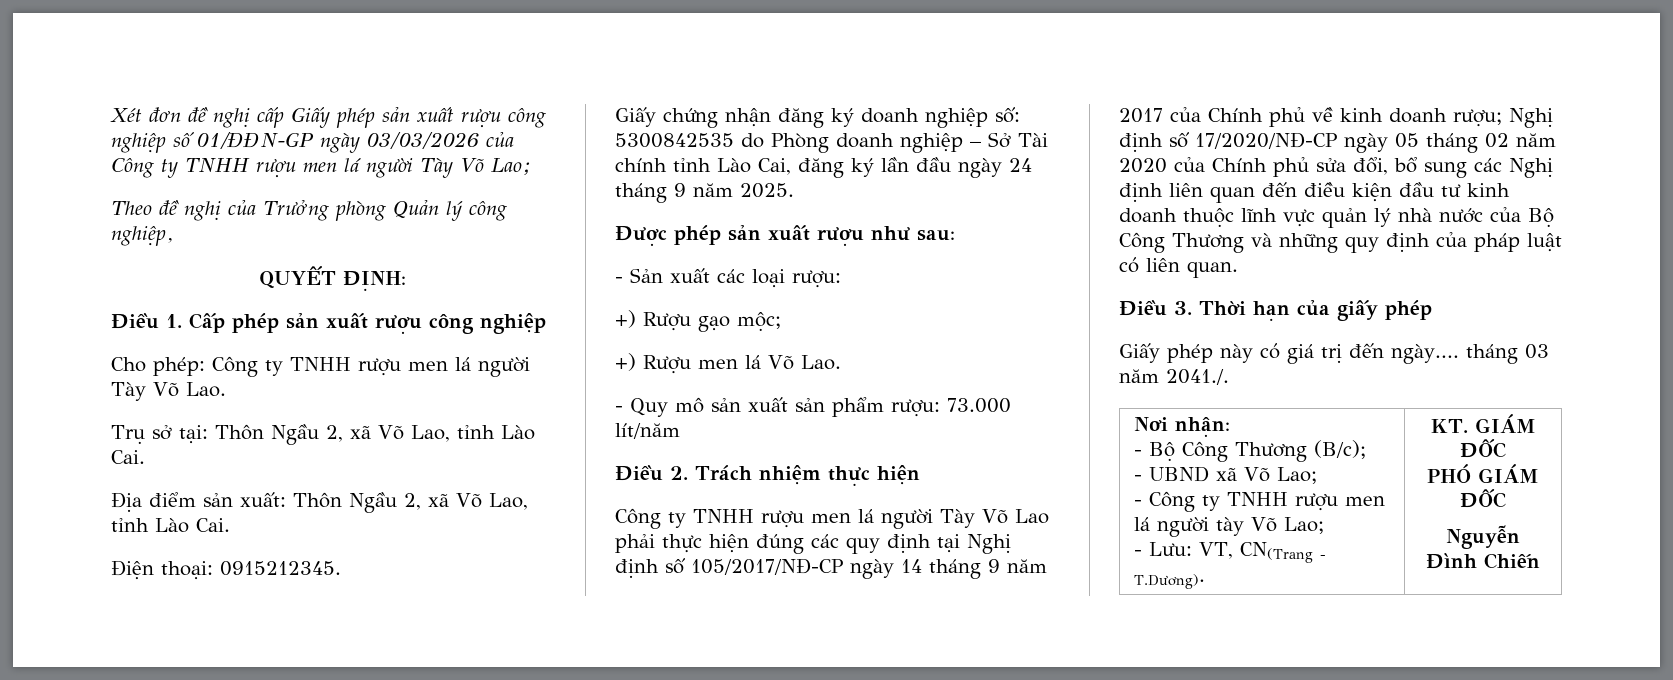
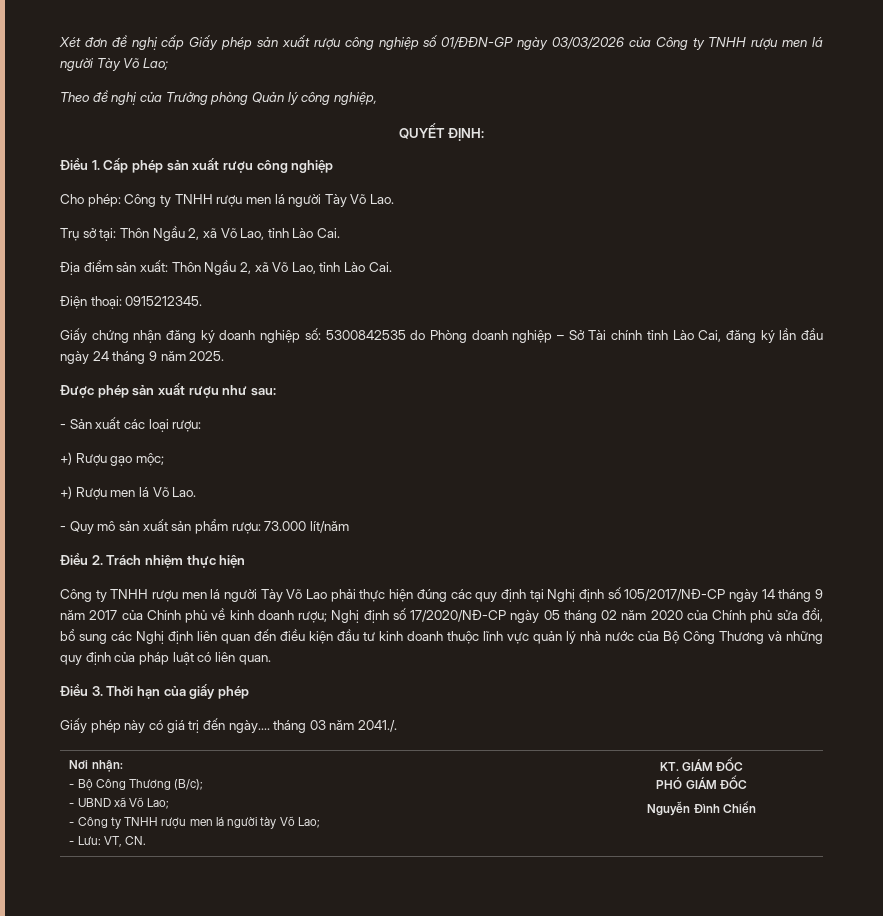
  Nơi nhận:
  - Bộ Công Thương (B/c);
  - UBND xã Võ Lao;
  - Công ty TNHH rượu men lá người tày Võ Lao;
- - Lưu: VT, CN(Trang - T.Dương). | KT. GIÁM ĐỐC
+ - Lưu: VT, CN. | KT. GIÁM ĐỐC

